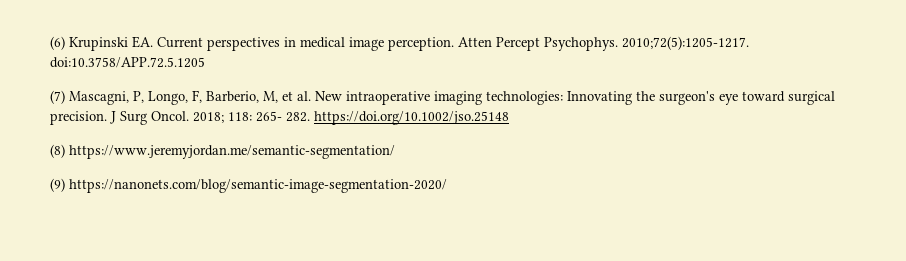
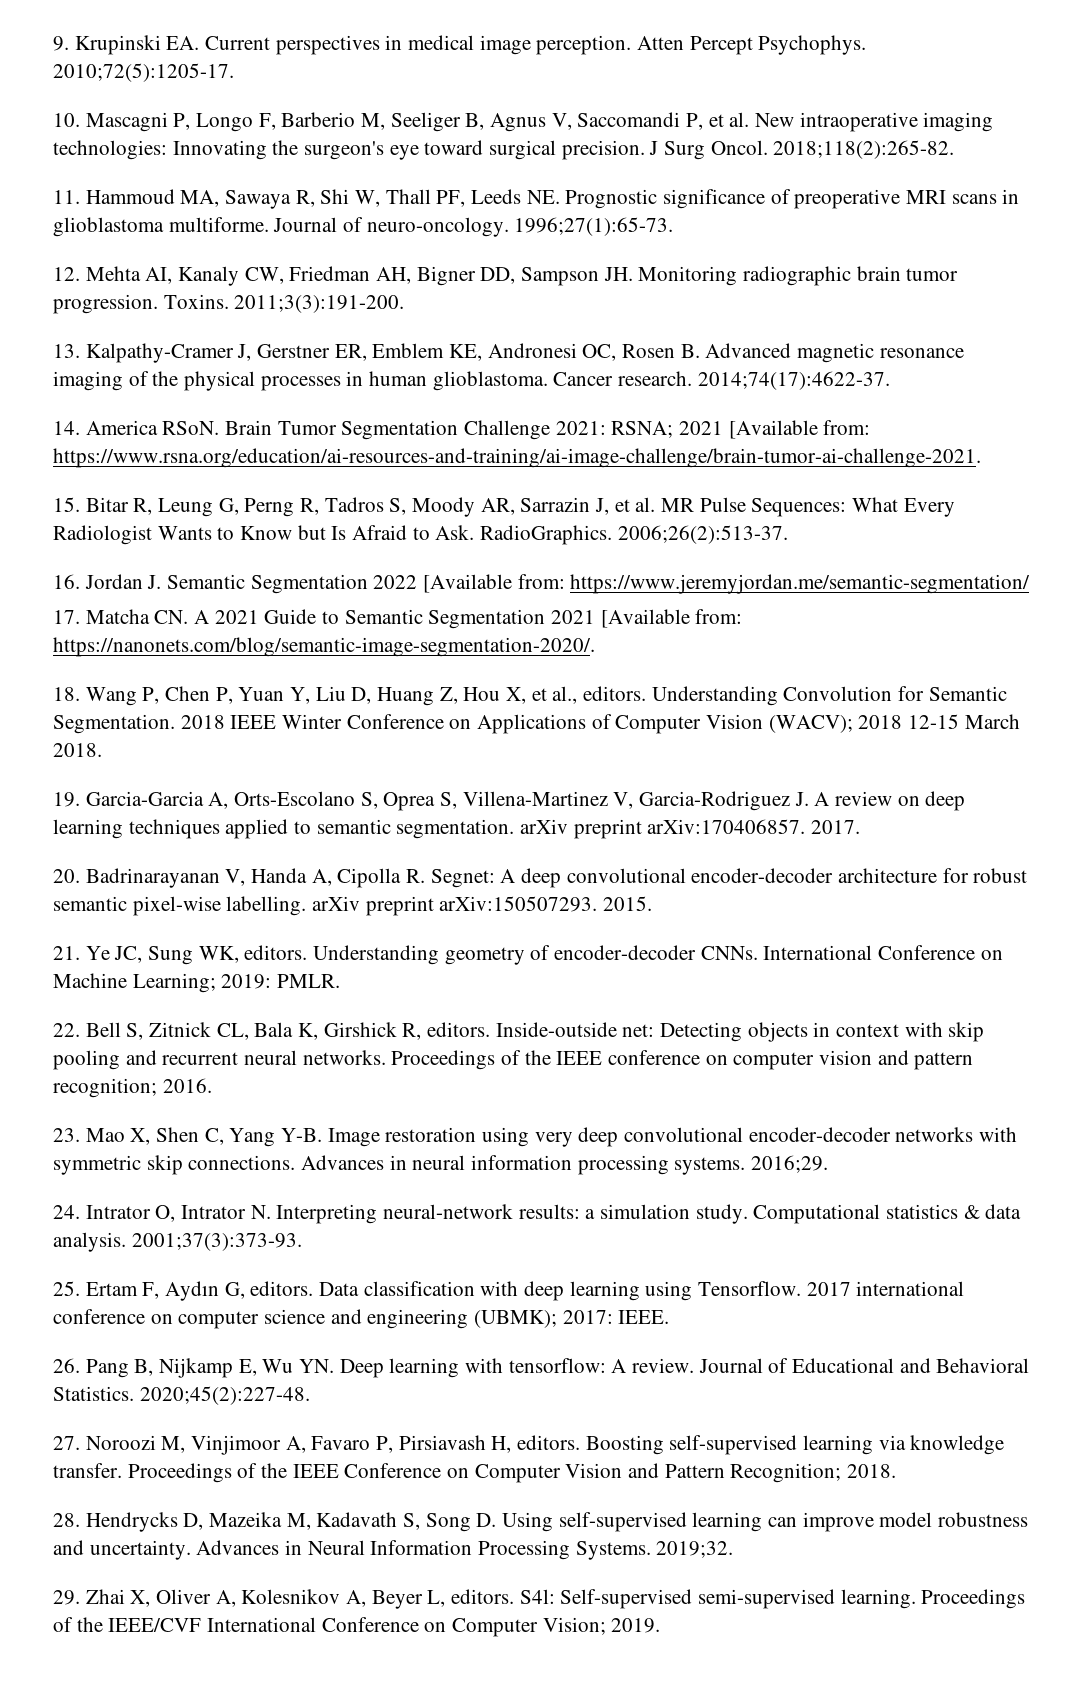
- (6) Krupinski EA. Current perspectives in medical image perception.
+ 9. Krupinski EA. Current perspectives in medical image perception.
- 2010;72(5):1205-1217. doi:10.3758/APP.72.5.1205
- (7) Mascagni, P, Longo, F, Barberio, M, et al. New intraoperative imaging technologies: Innovating the surgeon's eye toward surgical precision.
+ 2010;72(5):1205-17.
+ 10. Mascagni P, Longo F, Barberio M, Seeliger B, Agnus V, Saccomandi P, et al. New intraoperative imaging technologies: Innovating the surgeon's eye toward surgical precision.
- 2018; 118: 265- 282. https://doi.org/10.1002/jso.25148
- (8) https://www.jeremyjordan.me/semantic-segmentation/
- (9) https://nanonets.com/blog/semantic-image-segmentation-2020/
+ 2018;118(2):265-82.
+ 11. Hammoud MA, Sawaya R, Shi W, Thall PF, Leeds NE. Prognostic significance of preoperative MRI scans in glioblastoma multiforme. Journal of neuro-oncology. 1996;27(1):65-73.
+ 12. Mehta AI, Kanaly CW, Friedman AH, Bigner DD, Sampson JH. Monitoring radiographic brain tumor progression. Toxins. 2011;3(3):191-200.
+ 13. Kalpathy-Cramer J, Gerstner ER, Emblem KE, Andronesi OC, Rosen B. Advanced magnetic resonance imaging of the physical processes in human glioblastoma. Cancer research. 2014;74(17):4622-37.
+ 14. America RSoN. Brain Tumor Segmentation Challenge 2021: RSNA; 2021 [Available from: https://www.rsna.org/education/ai-resources-and-training/ai-image-challenge/brain-tumor-ai-challenge-2021.
+ 15. Bitar R, Leung G, Perng R, Tadros S, Moody AR, Sarrazin J, et al. MR Pulse Sequences: What Every Radiologist Wants to Know but Is Afraid to Ask. RadioGraphics. 2006;26(2):513-37.
+ 16. Jordan J. Semantic Segmentation 2022 [Available from: https://www.jeremyjordan.me/semantic-segmentation/
+ 17. Matcha CN. A 2021 Guide to Semantic Segmentation 2021 [Available from: https://nanonets.com/blog/semantic-image-segmentation-2020/.
+ 18. Wang P, Chen P, Yuan Y, Liu D, Huang Z, Hou X, et al., editors. Understanding Convolution for Semantic Segmentation. 2018 IEEE Winter Conference on Applications of Computer Vision (WACV); 2018 12-15 March 2018.
+ 19. Garcia-Garcia A, Orts-Escolano S, Oprea S, Villena-Martinez V, Garcia-Rodriguez J. A review on deep learning techniques applied to semantic segmentation. arXiv preprint arXiv:170406857. 2017.
+ 20. Badrinarayanan V, Handa A, Cipolla R. Segnet: A deep convolutional encoder-decoder architecture for robust semantic pixel-wise labelling. arXiv preprint arXiv:150507293. 2015.
+ 21. Ye JC, Sung WK, editors. Understanding geometry of encoder-decoder CNNs. International Conference on Machine Learning; 2019: PMLR.
+ 22. Bell S, Zitnick CL, Bala K, Girshick R, editors. Inside-outside net: Detecting objects in context with skip pooling and recurrent neural networks. Proceedings of the IEEE conference on computer vision and pattern recognition; 2016.
+ 23. Mao X, Shen C, Yang Y-B. Image restoration using very deep convolutional encoder-decoder networks with symmetric skip connections. Advances in neural information processing systems. 2016;29.
+ 24. Intrator O, Intrator N. Interpreting neural-network results: a simulation study. Computational statistics & data analysis. 2001;37(3):373-93.
+ 25. Ertam F, Aydın G, editors. Data classification with deep learning using Tensorflow. 2017 international conference on computer science and engineering (UBMK); 2017: IEEE.
+ 26. Pang B, Nijkamp E, Wu YN. Deep learning with tensorflow: A review. Journal of Educational and Behavioral Statistics. 2020;45(2):227-48.
+ 27. Noroozi M, Vinjimoor A, Favaro P, Pirsiavash H, editors. Boosting self-supervised learning via knowledge transfer. Proceedings of the IEEE Conference on Computer Vision and Pattern Recognition; 2018.
+ 28. Hendrycks D, Mazeika M, Kadavath S, Song D. Using self-supervised learning can improve model robustness and uncertainty. Advances in Neural Information Processing Systems. 2019;32.
+ 29. Zhai X, Oliver A, Kolesnikov A, Beyer L, editors. S4l: Self-supervised semi-supervised learning. Proceedings of the IEEE/CVF International Conference on Computer Vision; 2019.

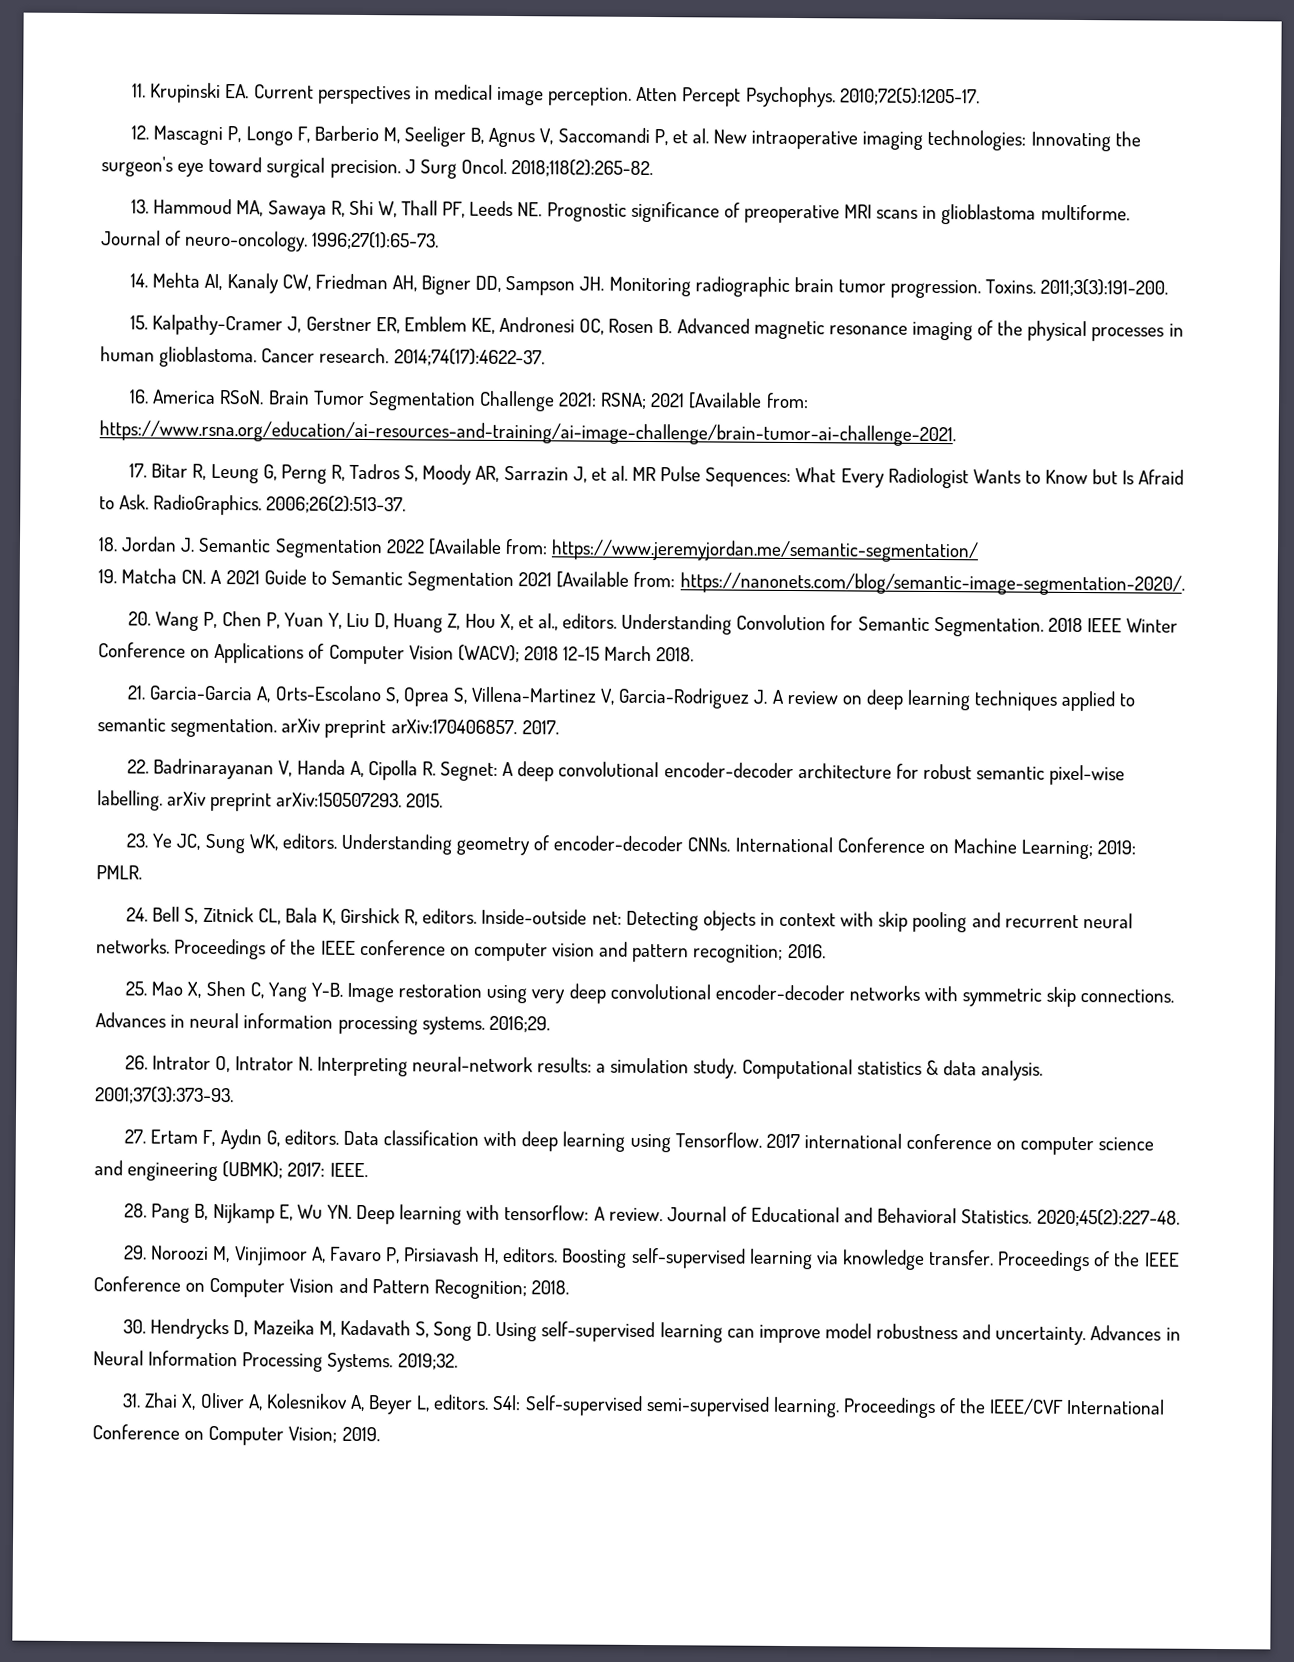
- 9. Krupinski EA. Current perspectives in medical image perception.
+ 11. Krupinski EA. Current perspectives in medical image perception.
- 10. Mascagni P, Longo F, Barberio M, Seeliger B, Agnus V, Saccomandi P, et al. New intraoperative imaging technologies: Innovating the surgeon's eye toward surgical precision.
+ 12. Mascagni P, Longo F, Barberio M, Seeliger B, Agnus V, Saccomandi P, et al. New intraoperative imaging technologies: Innovating the surgeon's eye toward surgical precision.
- 11. Hammoud MA, Sawaya R, Shi W, Thall PF, Leeds NE. Prognostic significance of preoperative MRI scans in glioblastoma multiforme.
+ 13. Hammoud MA, Sawaya R, Shi W, Thall PF, Leeds NE. Prognostic significance of preoperative MRI scans in glioblastoma multiforme.
- 12. Mehta AI, Kanaly CW, Friedman AH, Bigner DD, Sampson JH. Monitoring radiographic brain tumor progression.
+ 14. Mehta AI, Kanaly CW, Friedman AH, Bigner DD, Sampson JH. Monitoring radiographic brain tumor progression.
- 13. Kalpathy-Cramer J, Gerstner ER, Emblem KE, Andronesi OC, Rosen B. Advanced magnetic resonance imaging of the physical processes in human glioblastoma.
+ 15. Kalpathy-Cramer J, Gerstner ER, Emblem KE, Andronesi OC, Rosen B. Advanced magnetic resonance imaging of the physical processes in human glioblastoma.
- 14. America RSoN.
+ 16. America RSoN.
- 15. Bitar R, Leung G, Perng R, Tadros S, Moody AR, Sarrazin J, et al. MR Pulse Sequences: What Every Radiologist Wants to Know but Is Afraid to Ask. RadioGraphics.
+ 17. Bitar R, Leung G, Perng R, Tadros S, Moody AR, Sarrazin J, et al. MR Pulse Sequences: What Every Radiologist Wants to Know but Is Afraid to Ask. RadioGraphics.
- 16. Jordan J. Semantic Segmentation 2022 [Available from: https://www.jeremyjordan.me/semantic-segmentation/
+ 18. Jordan J. Semantic Segmentation 2022 [Available from: https://www.jeremyjordan.me/semantic-segmentation/
- 17. Matcha CN. A 2021 Guide to Semantic Segmentation 2021 [Available from: https://nanonets.com/blog/semantic-image-segmentation-2020/.
+ 19. Matcha CN. A 2021 Guide to Semantic Segmentation 2021 [Available from: https://nanonets.com/blog/semantic-image-segmentation-2020/.
- 18. Wang P, Chen P, Yuan Y, Liu D, Huang Z, Hou X, et al., editors.
+ 20. Wang P, Chen P, Yuan Y, Liu D, Huang Z, Hou X, et al., editors.
- 19. Garcia-Garcia A, Orts-Escolano S, Oprea S, Villena-Martinez V, Garcia-Rodriguez J. A review on deep learning techniques applied to semantic segmentation. arXiv preprint arXiv:170406857.
+ 21. Garcia-Garcia A, Orts-Escolano S, Oprea S, Villena-Martinez V, Garcia-Rodriguez J. A review on deep learning techniques applied to semantic segmentation. arXiv preprint arXiv:170406857.
- 20. Badrinarayanan V, Handa A, Cipolla R. Segnet: A deep convolutional encoder-decoder architecture for robust semantic pixel-wise labelling. arXiv preprint arXiv:150507293.
+ 22. Badrinarayanan V, Handa A, Cipolla R. Segnet: A deep convolutional encoder-decoder architecture for robust semantic pixel-wise labelling. arXiv preprint arXiv:150507293.
- 21. Ye JC, Sung WK, editors.
+ 23. Ye JC, Sung WK, editors.
- 22. Bell S, Zitnick CL, Bala K, Girshick R, editors.
+ 24. Bell S, Zitnick CL, Bala K, Girshick R, editors.
- 23. Mao X, Shen C, Yang Y-B. Image restoration using very deep convolutional encoder-decoder networks with symmetric skip connections.
+ 25. Mao X, Shen C, Yang Y-B. Image restoration using very deep convolutional encoder-decoder networks with symmetric skip connections.
- 24. Intrator O, Intrator N. Interpreting neural-network results: a simulation study.
+ 26. Intrator O, Intrator N. Interpreting neural-network results: a simulation study.
- 25. Ertam F, Aydın G, editors.
+ 27. Ertam F, Aydın G, editors.
- 26. Pang B, Nijkamp E, Wu YN. Deep learning with tensorflow: A review.
+ 28. Pang B, Nijkamp E, Wu YN. Deep learning with tensorflow: A review.
- 27. Noroozi M, Vinjimoor A, Favaro P, Pirsiavash H, editors.
+ 29. Noroozi M, Vinjimoor A, Favaro P, Pirsiavash H, editors.
- 28. Hendrycks D, Mazeika M, Kadavath S, Song D. Using self-supervised learning can improve model robustness and uncertainty.
+ 30. Hendrycks D, Mazeika M, Kadavath S, Song D. Using self-supervised learning can improve model robustness and uncertainty.
- 29. Zhai X, Oliver A, Kolesnikov A, Beyer L, editors.
+ 31. Zhai X, Oliver A, Kolesnikov A, Beyer L, editors.

